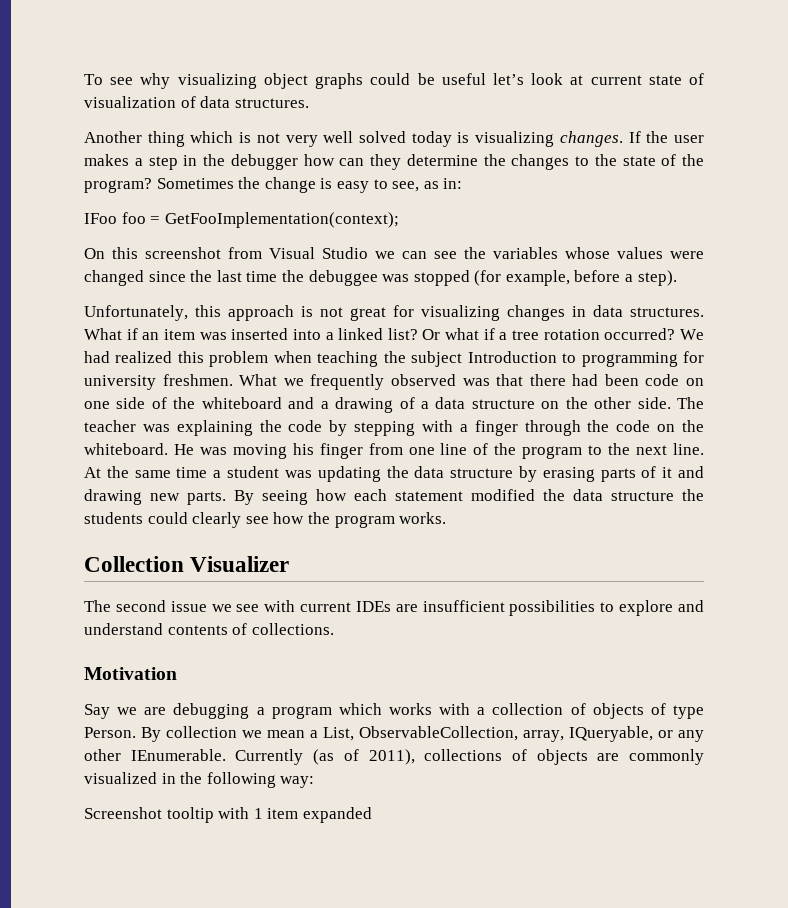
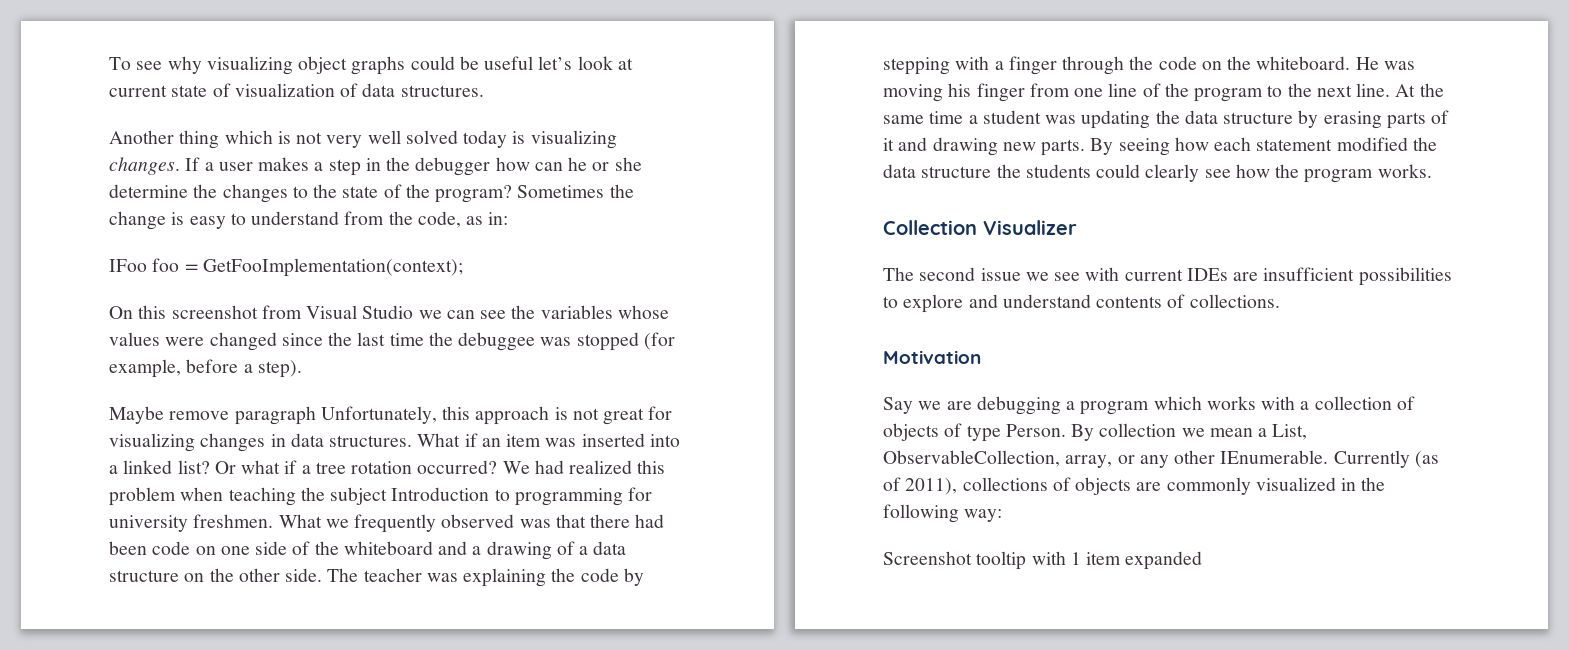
- If the user makes a step in the debugger how can they determine the changes to the state of the program?
+ If a user makes a step in the debugger how can he or she determine the changes to the state of the program?
- Sometimes the change is easy to see, as in:
+ Sometimes the change is easy to understand from the code, as in:
- Unfortunately, this approach is not great for visualizing changes in data structures.
+ Maybe remove paragraph Unfortunately, this approach is not great for visualizing changes in data structures.
- By collection we mean a List, ObservableCollection, array, IQueryable, or any other IEnumerable.
+ By collection we mean a List, ObservableCollection, array, or any other IEnumerable.

